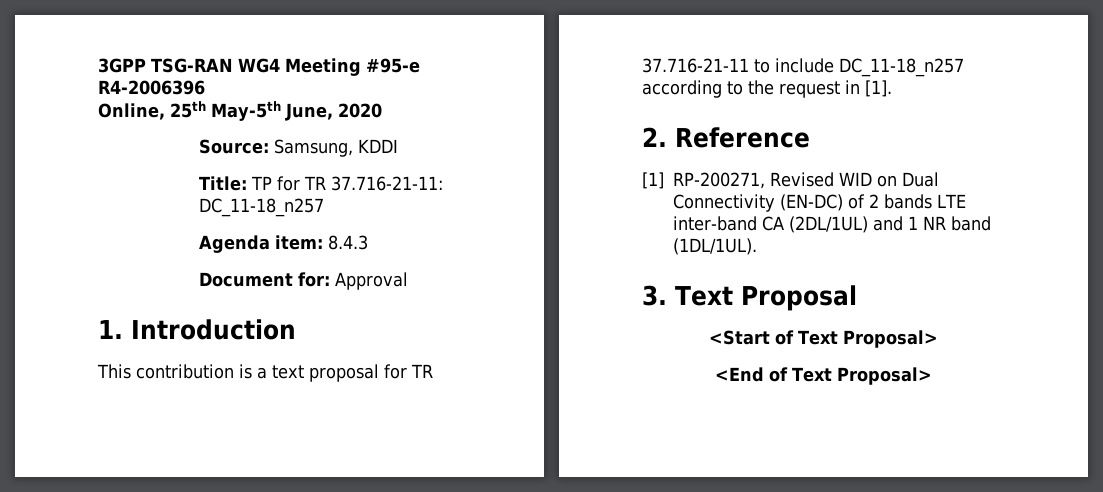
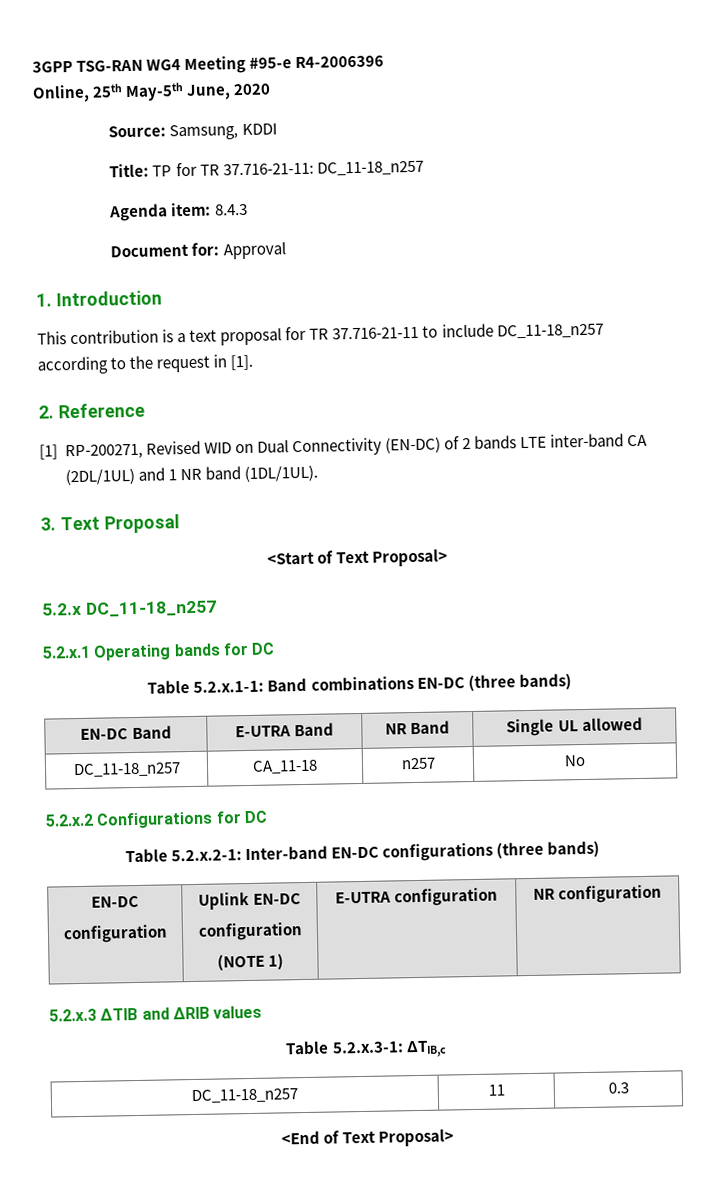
+ 5.2.x DC_11-18_n257
+ 5.2.x.1 Operating bands for DC
+ Table 5.2.x.1-1: Band combinations EN-DC (three bands)
+ EN-DC Band | E-UTRA Band | NR Band | Single UL allowed
+ DC_11-18_n257 | CA_11-18 | n257 | No
+ 5.2.x.2 Configurations for DC
+ Table 5.2.x.2-1: Inter-band EN-DC configurations (three bands)
+ EN-DC
+ configuration | Uplink EN-DC
+ configuration
+ (NOTE 1) | E-UTRA configuration | NR configuration
+ 5.2.x.3 ∆TIB and ∆RIB values
+ Table 5.2.x.3-1: ΔTIB,c
+ DC_11-18_n257 | 11 | 0.3

